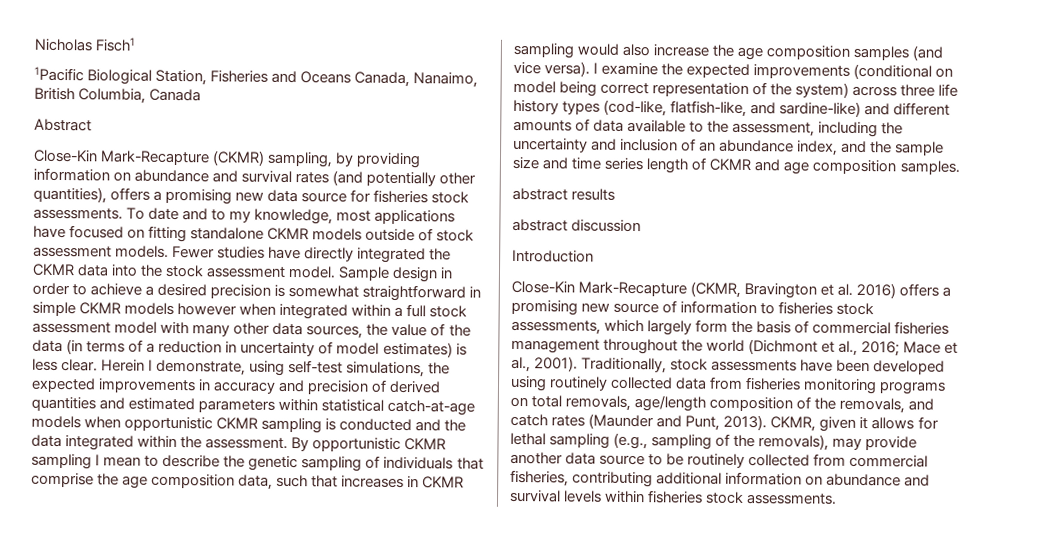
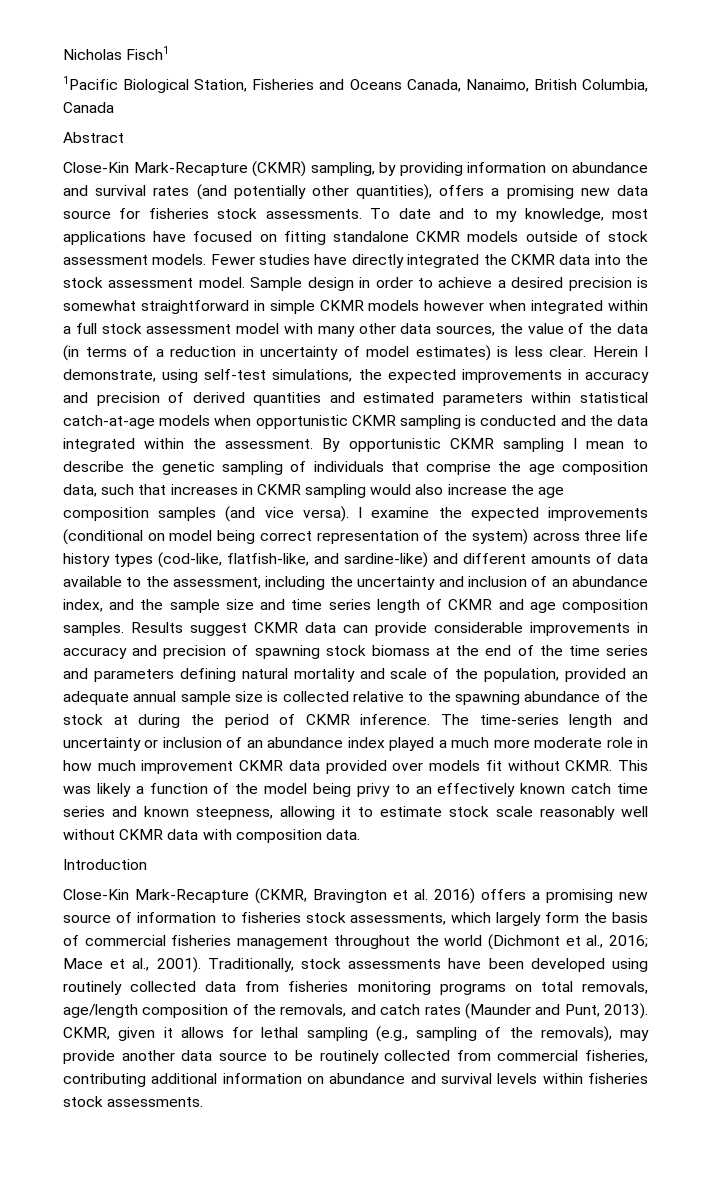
- I examine the expected improvements (conditional on model being correct representation of the system) across three life history types (cod-like, flatfish-like, and sardine-like) and different amounts of data available to the assessment, including the uncertainty and inclusion of an abundance index, and the sample size and time series length of CKMR and age composition samples.
- abstract results
- abstract discussion
+ I examine the expected improvements (conditional on model being correct representation of the system) across three life history types (cod-like, flatfish-like, and sardine-like) and different amounts of data available to the assessment, including the uncertainty and inclusion of an abundance index, and the sample size and time series length of CKMR and age composition samples. Results suggest CKMR data can provide considerable improvements in accuracy and precision of spawning stock biomass at the end of the time series and parameters defining natural mortality and scale of the population, provided an adequate annual sample size is collected relative to the spawning abundance of the stock at during the period of CKMR inference. The time-series length and uncertainty or inclusion of an abundance index played a much more moderate role in how much improvement CKMR data provided over models fit without CKMR. This was likely a function of the model being privy to an effectively known catch time series and known steepness, allowing it to estimate stock scale reasonably well without CKMR data with composition data.

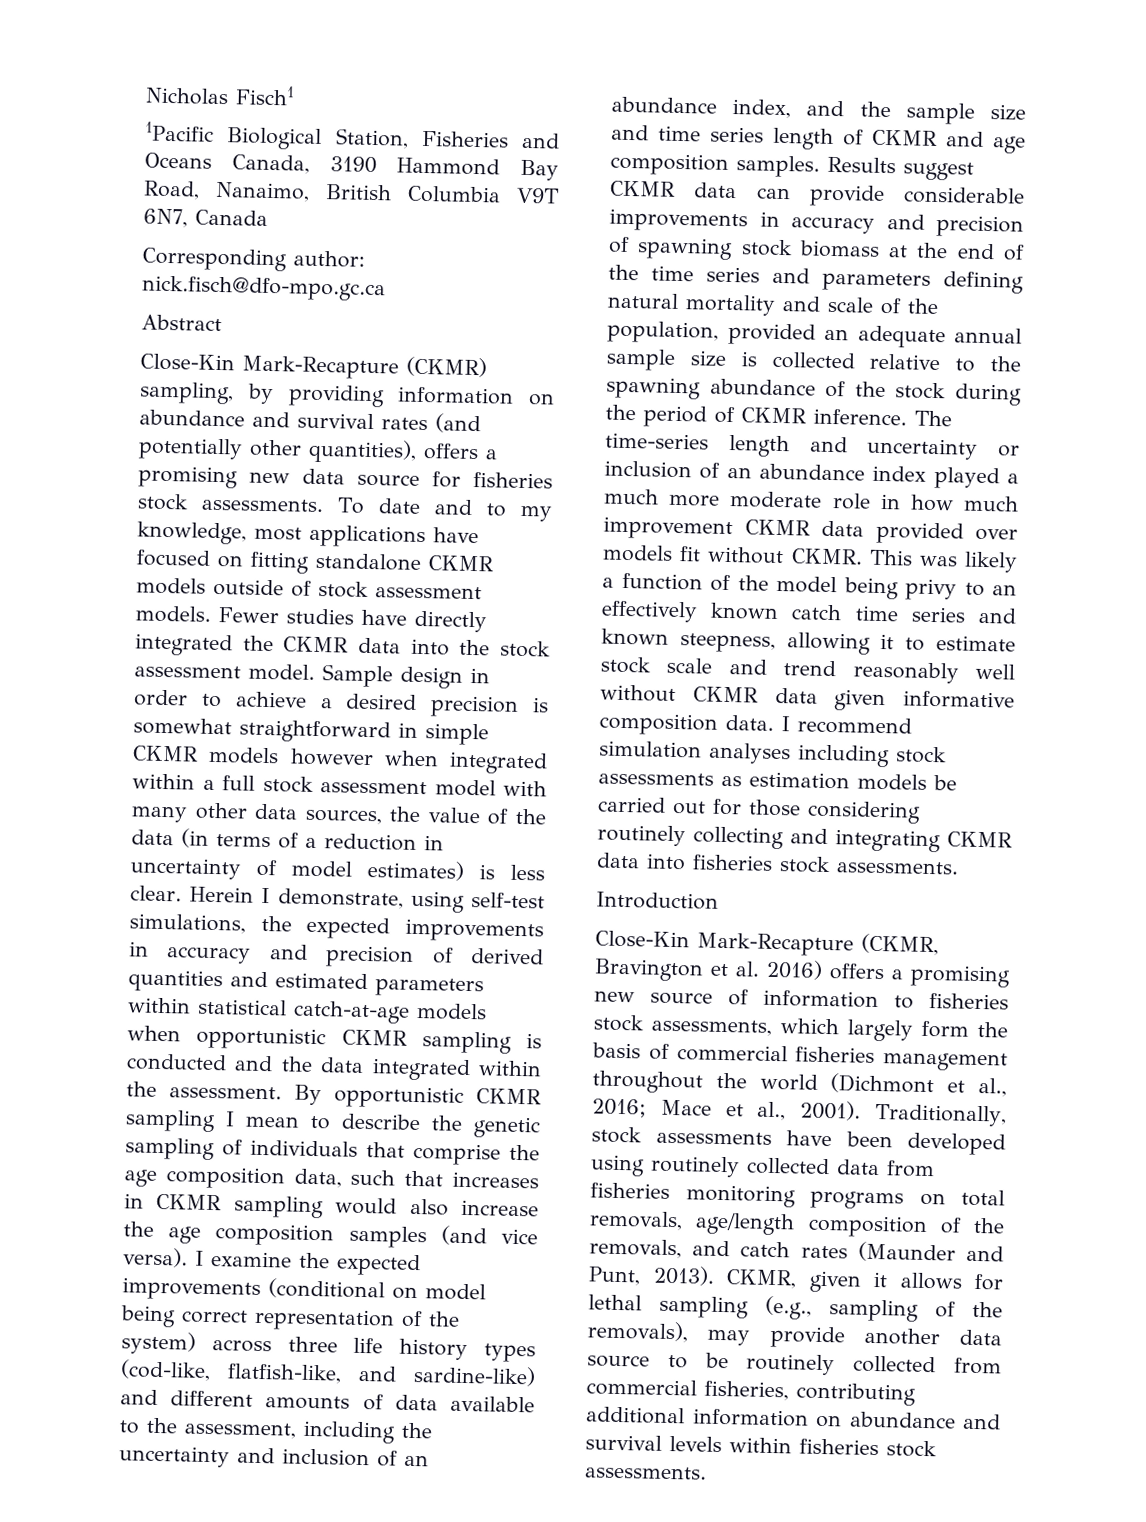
- 1Pacific Biological Station, Fisheries and Oceans Canada, Nanaimo, British Columbia, Canada
+ 1Pacific Biological Station, Fisheries and Oceans Canada, 3190 Hammond Bay Road, Nanaimo, British Columbia V9T 6N7, Canada
+ Corresponding author: nick.fisch@dfo-mpo.gc.ca
- Results suggest CKMR data can provide considerable improvements in accuracy and precision of spawning stock biomass at the end of the time series and parameters defining natural mortality and scale of the population, provided an adequate annual sample size is collected relative to the spawning abundance of the stock at during the period of CKMR inference.
+ Results suggest CKMR data can provide considerable improvements in accuracy and precision of spawning stock biomass at the end of the time series and parameters defining natural mortality and scale of the population, provided an adequate annual sample size is collected relative to the spawning abundance of the stock during the period of CKMR inference.
- This was likely a function of the model being privy to an effectively known catch time series and known steepness, allowing it to estimate stock scale reasonably well without CKMR data with composition data.
+ This was likely a function of the model being privy to an effectively known catch time series and known steepness, allowing it to estimate stock scale and trend reasonably well without CKMR data given informative composition data. I recommend simulation analyses including stock assessments as estimation models be carried out for those considering routinely collecting and integrating CKMR data into fisheries stock assessments.

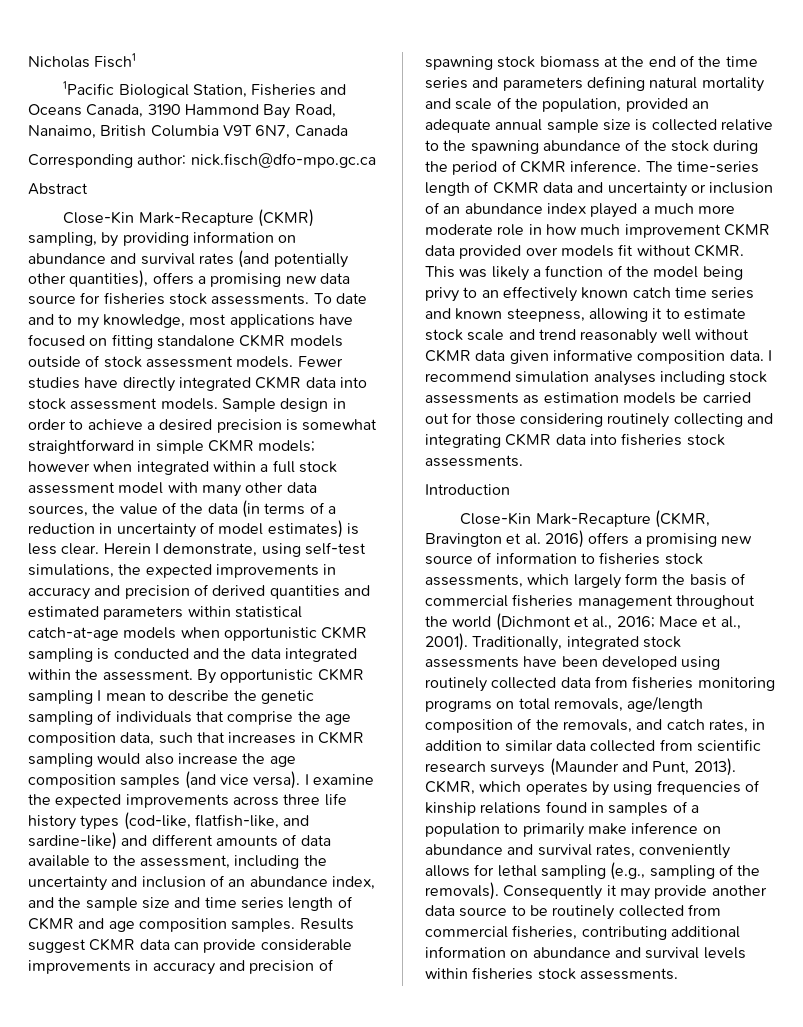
- Fewer studies have directly integrated the CKMR data into the stock assessment model.
+ Fewer studies have directly integrated CKMR data into stock assessment models.
- Sample design in order to achieve a desired precision is somewhat straightforward in simple CKMR models however when integrated within a full stock assessment model with many other data sources, the value of the data (in terms of a reduction in uncertainty of model estimates) is less clear.
+ Sample design in order to achieve a desired precision is somewhat straightforward in simple CKMR models; however when integrated within a full stock assessment model with many other data sources, the value of the data (in terms of a reduction in uncertainty of model estimates) is less clear.
- I examine the expected improvements (conditional on model being correct representation of the system) across three life history types (cod-like, flatfish-like, and sardine-like) and different amounts of data available to the assessment, including the uncertainty and inclusion of an abundance index, and the sample size and time series length of CKMR and age composition samples.
+ I examine the expected improvements across three life history types (cod-like, flatfish-like, and sardine-like) and different amounts of data available to the assessment, including the uncertainty and inclusion of an abundance index, and the sample size and time series length of CKMR and age composition samples.
- The time-series length and uncertainty or inclusion of an abundance index played a much more moderate role in how much improvement CKMR data provided over models fit without CKMR.
+ The time-series length of CKMR data and uncertainty or inclusion of an abundance index played a much more moderate role in how much improvement CKMR data provided over models fit without CKMR.
- Traditionally, stock assessments have been developed using routinely collected data from fisheries monitoring programs on total removals, age/length composition of the removals, and catch rates (Maunder and Punt, 2013).
+ Traditionally, integrated stock assessments have been developed using routinely collected data from fisheries monitoring programs on total removals, age/length composition of the removals, and catch rates, in addition to similar data collected from scientific research surveys (Maunder and Punt, 2013).
- CKMR, given it allows for lethal sampling (e.g., sampling of the removals), may provide another data source to be routinely collected from commercial fisheries, contributing additional information on abundance and survival levels within fisheries stock assessments.
+ CKMR, which operates by using frequencies of kinship relations found in samples of a population to primarily make inference on abundance and survival rates, conveniently allows for lethal sampling (e.g., sampling of the removals). Consequently it may provide another data source to be routinely collected from commercial fisheries, contributing additional information on abundance and survival levels within fisheries stock assessments.

